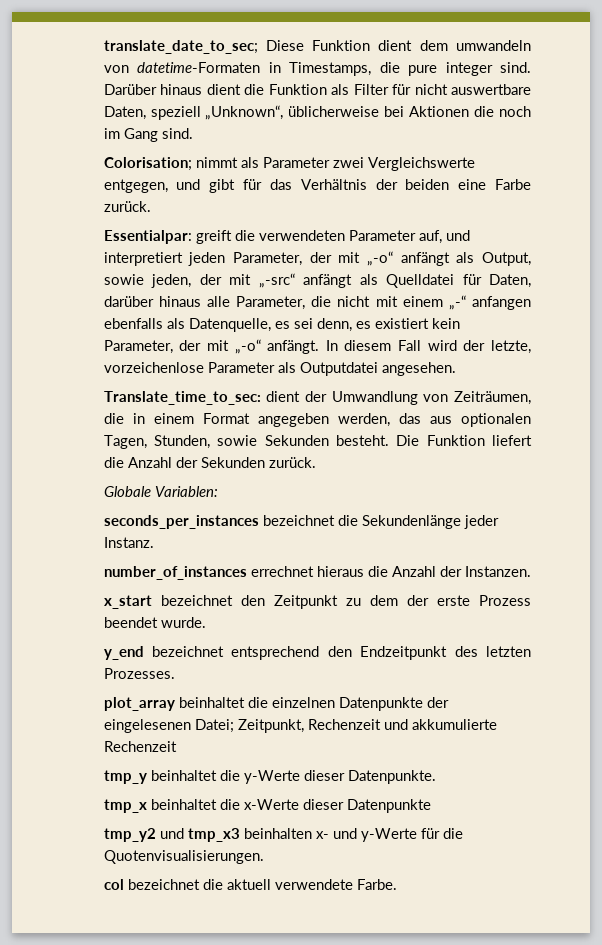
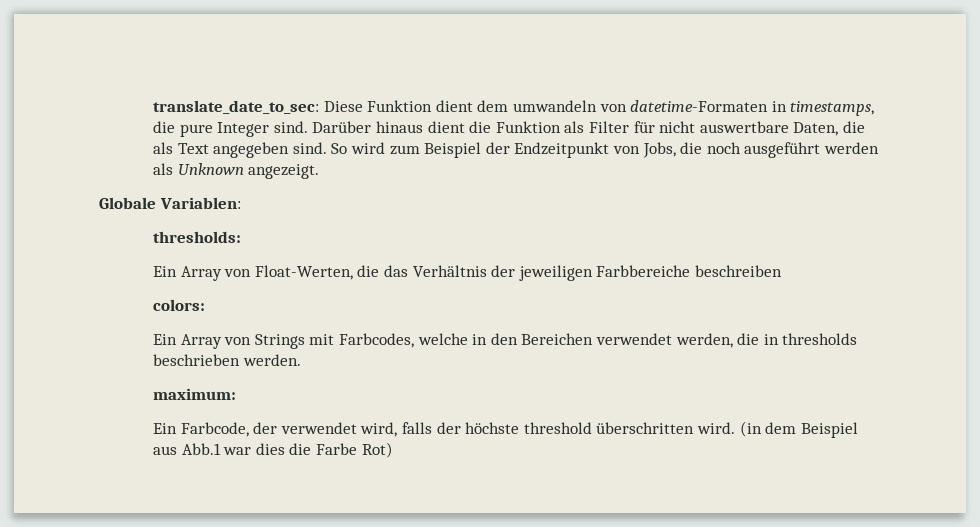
- translate_date_to_sec; Diese Funktion dient dem umwandeln von datetime-Formaten in Timestamps, die pure integer sind.
+ translate_date_to_sec: Diese Funktion dient dem umwandeln von datetime-Formaten in timestamps, die pure Integer sind.
- Darüber hinaus dient die Funktion als Filter für nicht auswertbare Daten, speziell „Unknown“, üblicherweise bei Aktionen die noch im Gang sind.
- Colorisation; nimmt als Parameter zwei Vergleichswerte entgegen, und gibt für das Verhältnis der beiden eine Farbe zurück.
- Essentialpar: greift die verwendeten Parameter auf, und interpretiert jeden Parameter, der mit „-o“ anfängt als Output, sowie jeden, der mit „-src“ anfängt als Quelldatei für Daten, darüber hinaus alle Parameter, die nicht mit einem „-“ anfangen ebenfalls als Datenquelle, es sei denn, es existiert kein Parameter, der mit „-o“ anfängt. In diesem Fall wird der letzte, vorzeichenlose Parameter als Outputdatei angesehen.
- Translate_time_to_sec: dient der Umwandlung von Zeiträumen, die in einem Format angegeben werden, das aus optionalen Tagen, Stunden, sowie Sekunden besteht. Die Funktion liefert die Anzahl der Sekunden zurück.
+ Darüber hinaus dient die Funktion als Filter für nicht auswertbare Daten, die als Text angegeben sind. So wird zum Beispiel der Endzeitpunkt von Jobs, die noch ausgeführt werden als Unknown angezeigt.
  Globale Variablen:
- seconds_per_instances bezeichnet die Sekundenlänge jeder Instanz.
- number_of_instances errechnet hieraus die Anzahl der Instanzen.
- x_start bezeichnet den Zeitpunkt zu dem der erste Prozess beendet wurde.
- y_end bezeichnet entsprechend den Endzeitpunkt des letzten Prozesses.
- plot_array beinhaltet die einzelnen Datenpunkte der eingelesenen Datei; Zeitpunkt, Rechenzeit und akkumulierte Rechenzeit
- tmp_y beinhaltet die y-Werte dieser Datenpunkte.
- tmp_x beinhaltet die x-Werte dieser Datenpunkte
- tmp_y2 und tmp_x3 beinhalten x- und y-Werte für die Quotenvisualisierungen.
- col bezeichnet die aktuell verwendete Farbe.
+ thresholds:
+ Ein Array von Float-Werten, die das Verhältnis der jeweiligen Farbbereiche beschreiben
+ colors:
+ Ein Array von Strings mit Farbcodes, welche in den Bereichen verwendet werden, die in thresholds beschrieben werden.
+ maximum:
+ Ein Farbcode, der verwendet wird, falls der höchste threshold überschritten wird. (in dem Beispiel aus Abb.1 war dies die Farbe Rot)

